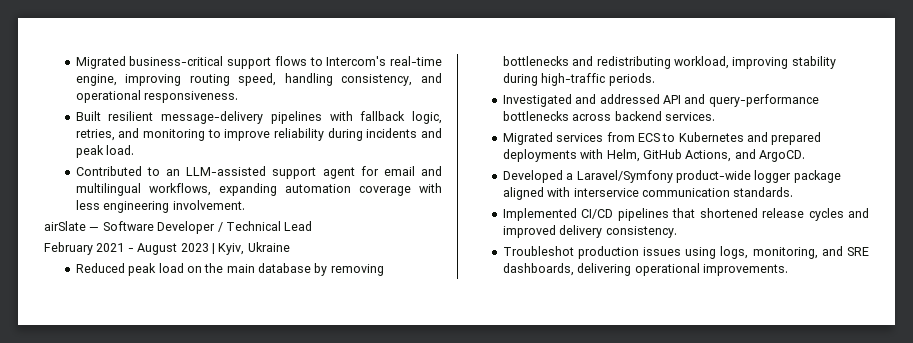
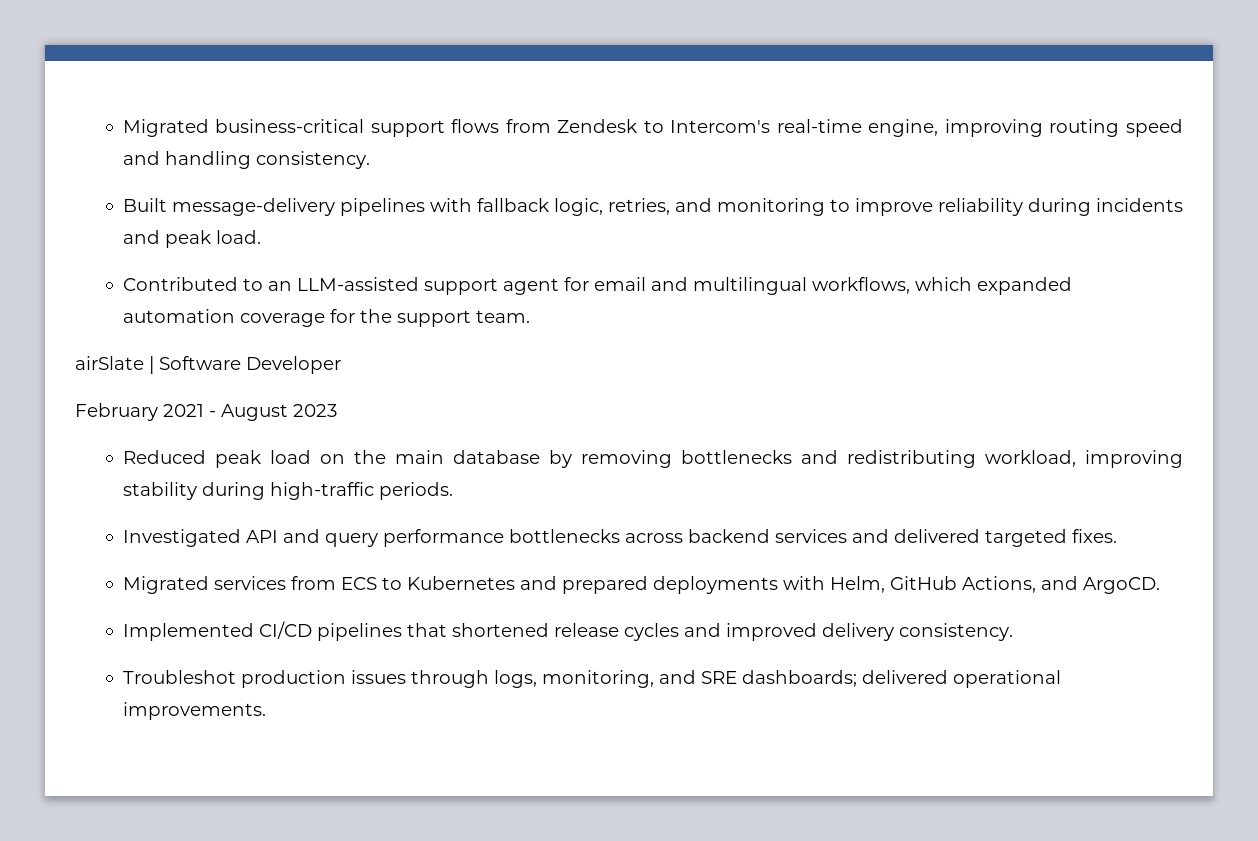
- Migrated business-critical support flows to Intercom's real-time engine, improving routing speed, handling consistency, and operational responsiveness.
+ Migrated business-critical support flows from Zendesk to Intercom's real-time engine, improving routing speed and handling consistency.
- Built resilient message-delivery pipelines with fallback logic, retries, and monitoring to improve reliability during incidents and peak load.
+ Built message-delivery pipelines with fallback logic, retries, and monitoring to improve reliability during incidents and peak load.
- Contributed to an LLM-assisted support agent for email and multilingual workflows, expanding automation coverage with less engineering involvement.
+ Contributed to an LLM-assisted support agent for email and multilingual workflows, which expanded automation coverage for the support team.
- airSlate — Software Developer / Technical Lead
+ airSlate | Software Developer
- February 2021 - August 2023 | Kyiv, Ukraine
+ February 2021 - August 2023
- Investigated and addressed API and query-performance bottlenecks across backend services.
+ Investigated API and query performance bottlenecks across backend services and delivered targeted fixes.
- Developed a Laravel/Symfony product-wide logger package aligned with interservice communication standards.
- Troubleshot production issues using logs, monitoring, and SRE dashboards, delivering operational improvements.
+ Troubleshot production issues through logs, monitoring, and SRE dashboards; delivered operational improvements.

